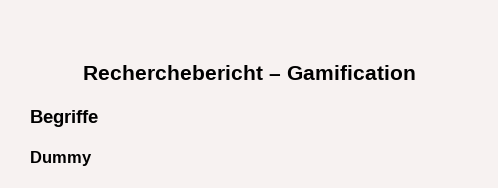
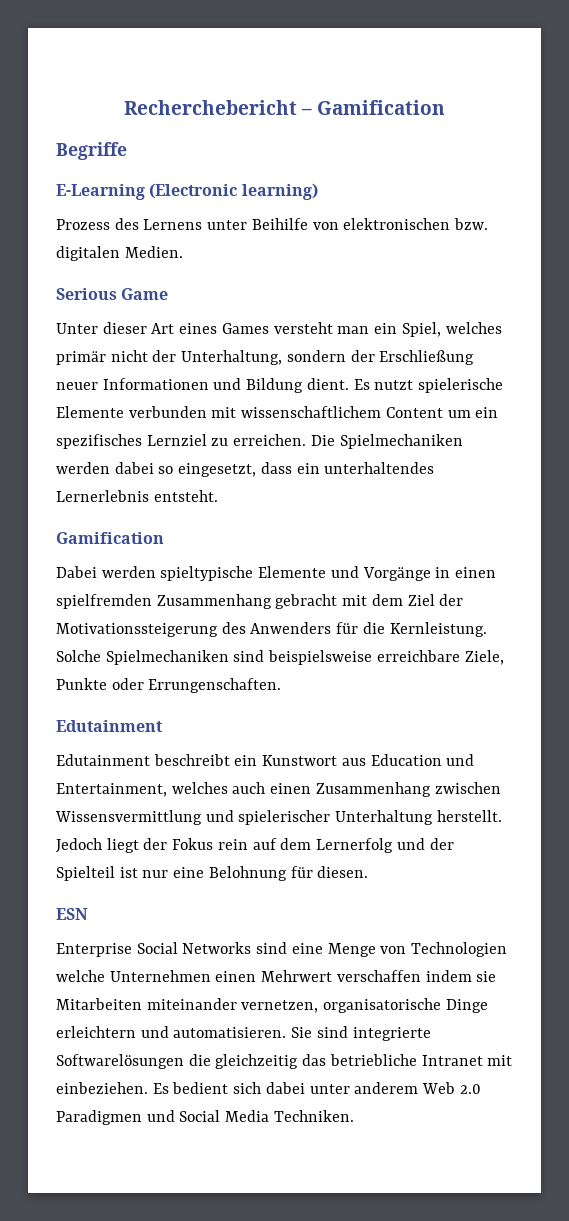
- Dummy
+ E-Learning (Electronic learning)
+ Prozess des Lernens unter Beihilfe von elektronischen bzw. digitalen Medien.
+ Serious Game
+ Unter dieser Art eines Games versteht man ein Spiel, welches primär nicht der Unterhaltung, sondern der Erschließung neuer Informationen und Bildung dient. Es nutzt spielerische Elemente verbunden mit wissenschaftlichem Content um ein spezifisches Lernziel zu erreichen. Die Spielmechaniken werden dabei so eingesetzt, dass ein unterhaltendes Lernerlebnis entsteht.
+ Gamification
+ Dabei werden spieltypische Elemente und Vorgänge in einen spielfremden Zusammenhang gebracht mit dem Ziel der Motivationssteigerung des Anwenders für die Kernleistung. Solche Spielmechaniken sind beispielsweise erreichbare Ziele, Punkte oder Errungenschaften.
+ Edutainment
+ Edutainment beschreibt ein Kunstwort aus Education und Entertainment, welches auch einen Zusammenhang zwischen Wissensvermittlung und spielerischer Unterhaltung herstellt. Jedoch liegt der Fokus rein auf dem Lernerfolg und der Spielteil ist nur eine Belohnung für diesen.
+ ESN
+ Enterprise Social Networks sind eine Menge von Technologien welche Unternehmen einen Mehrwert verschaffen indem sie Mitarbeiten miteinander vernetzen, organisatorische Dinge erleichtern und automatisieren. Sie sind integrierte Softwarelösungen die gleichzeitig das betriebliche Intranet mit einbeziehen. Es bedient sich dabei unter anderem Web 2.0 Paradigmen und Social Media Techniken.

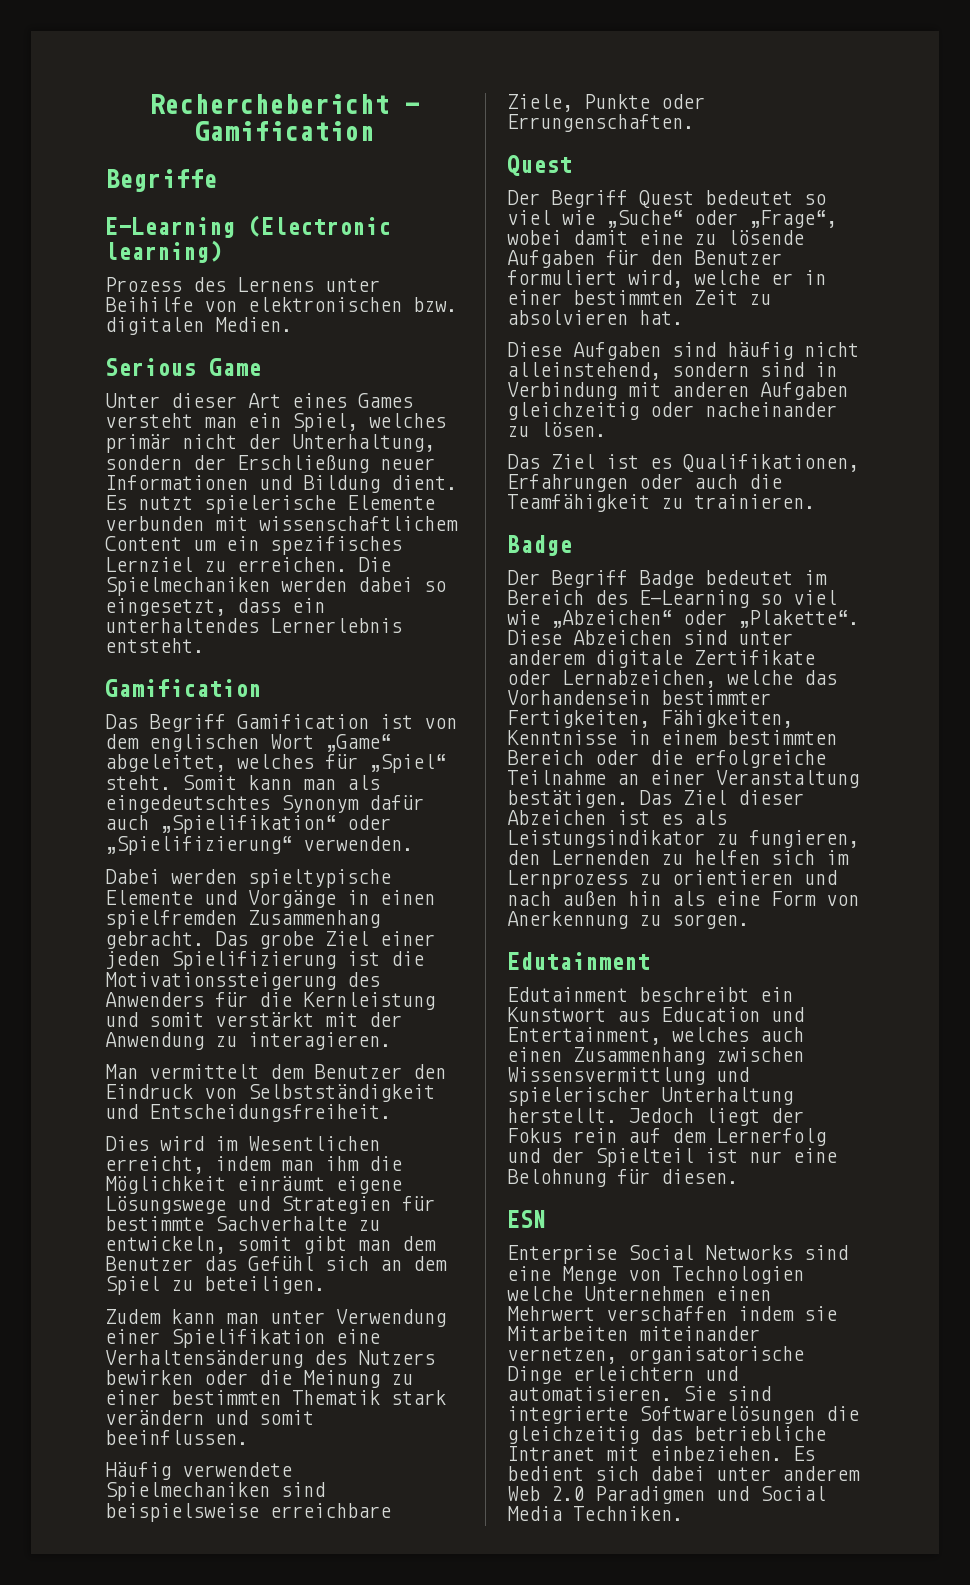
+ Das Begriff Gamification ist von dem englischen Wort „Game“ abgeleitet, welches für „Spiel“ steht. Somit kann man als eingedeutschtes Synonym dafür auch „Spielifikation“ oder „Spielifizierung“ verwenden.
- Dabei werden spieltypische Elemente und Vorgänge in einen spielfremden Zusammenhang gebracht mit dem Ziel der Motivationssteigerung des Anwenders für die Kernleistung. Solche Spielmechaniken sind beispielsweise erreichbare Ziele, Punkte oder Errungenschaften.
+ Dabei werden spieltypische Elemente und Vorgänge in einen spielfremden Zusammenhang gebracht. Das grobe Ziel einer jeden Spielifizierung ist die Motivationssteigerung des Anwenders für die Kernleistung und somit verstärkt mit der Anwendung zu interagieren.
+ Man vermittelt dem Benutzer den Eindruck von Selbstständigkeit und Entscheidungsfreiheit.
+ Dies wird im Wesentlichen erreicht, indem man ihm die Möglichkeit einräumt eigene Lösungswege und Strategien für bestimmte Sachverhalte zu entwickeln, somit gibt man dem Benutzer das Gefühl sich an dem Spiel zu beteiligen.
+ Zudem kann man unter Verwendung einer Spielifikation eine Verhaltensänderung des Nutzers bewirken oder die Meinung zu einer bestimmten Thematik stark verändern und somit beeinflussen.
+ Häufig verwendete Spielmechaniken sind beispielsweise erreichbare Ziele, Punkte oder Errungenschaften.
+ Quest
+ Der Begriff Quest bedeutet so viel wie „Suche“ oder „Frage“, wobei damit eine zu lösende Aufgaben für den Benutzer formuliert wird, welche er in einer bestimmten Zeit zu absolvieren hat.
+ Diese Aufgaben sind häufig nicht alleinstehend, sondern sind in Verbindung mit anderen Aufgaben gleichzeitig oder nacheinander zu lösen.
+ Das Ziel ist es Qualifikationen, Erfahrungen oder auch die Teamfähigkeit zu trainieren.
+ Badge
+ Der Begriff Badge bedeutet im Bereich des E-Learning so viel wie „Abzeichen“ oder „Plakette“. Diese Abzeichen sind unter anderem digitale Zertifikate oder Lernabzeichen, welche das Vorhandensein bestimmter Fertigkeiten, Fähigkeiten, Kenntnisse in einem bestimmten Bereich oder die erfolgreiche Teilnahme an einer Veranstaltung bestätigen. Das Ziel dieser Abzeichen ist es als Leistungsindikator zu fungieren, den Lernenden zu helfen sich im Lernprozess zu orientieren und nach außen hin als eine Form von Anerkennung zu sorgen.

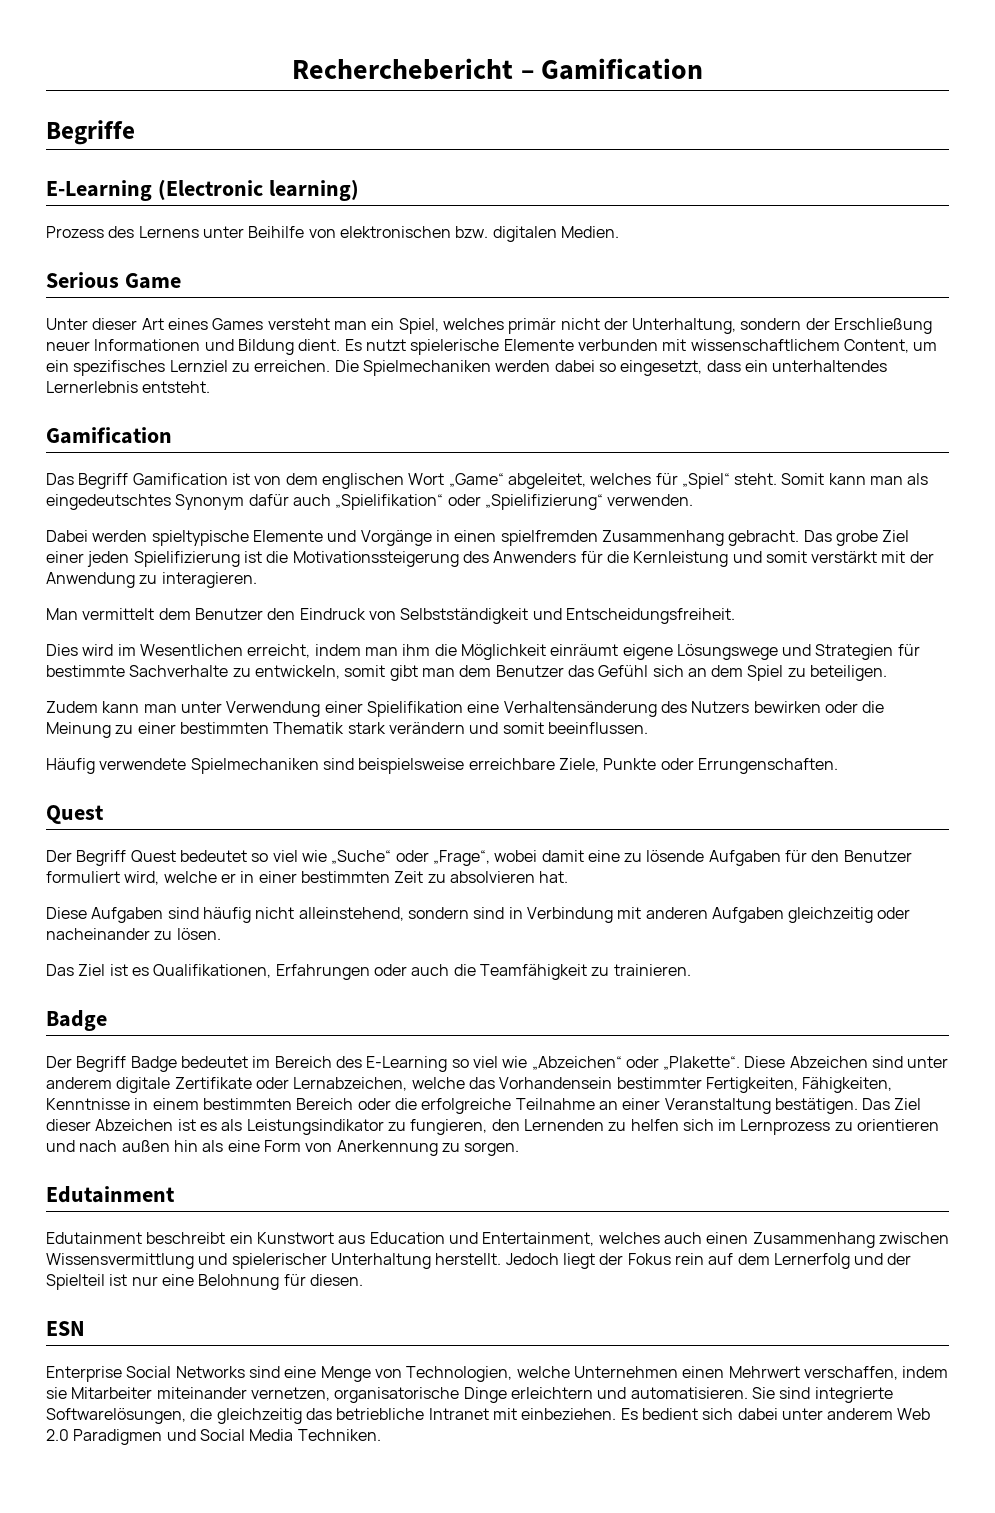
- Es nutzt spielerische Elemente verbunden mit wissenschaftlichem Content um ein spezifisches Lernziel zu erreichen.
+ Es nutzt spielerische Elemente verbunden mit wissenschaftlichem Content, um ein spezifisches Lernziel zu erreichen.
- Enterprise Social Networks sind eine Menge von Technologien welche Unternehmen einen Mehrwert verschaffen indem sie Mitarbeiten miteinander vernetzen, organisatorische Dinge erleichtern und automatisieren.
+ Enterprise Social Networks sind eine Menge von Technologien, welche Unternehmen einen Mehrwert verschaffen, indem sie Mitarbeiter miteinander vernetzen, organisatorische Dinge erleichtern und automatisieren.
- Sie sind integrierte Softwarelösungen die gleichzeitig das betriebliche Intranet mit einbeziehen.
+ Sie sind integrierte Softwarelösungen, die gleichzeitig das betriebliche Intranet mit einbeziehen.

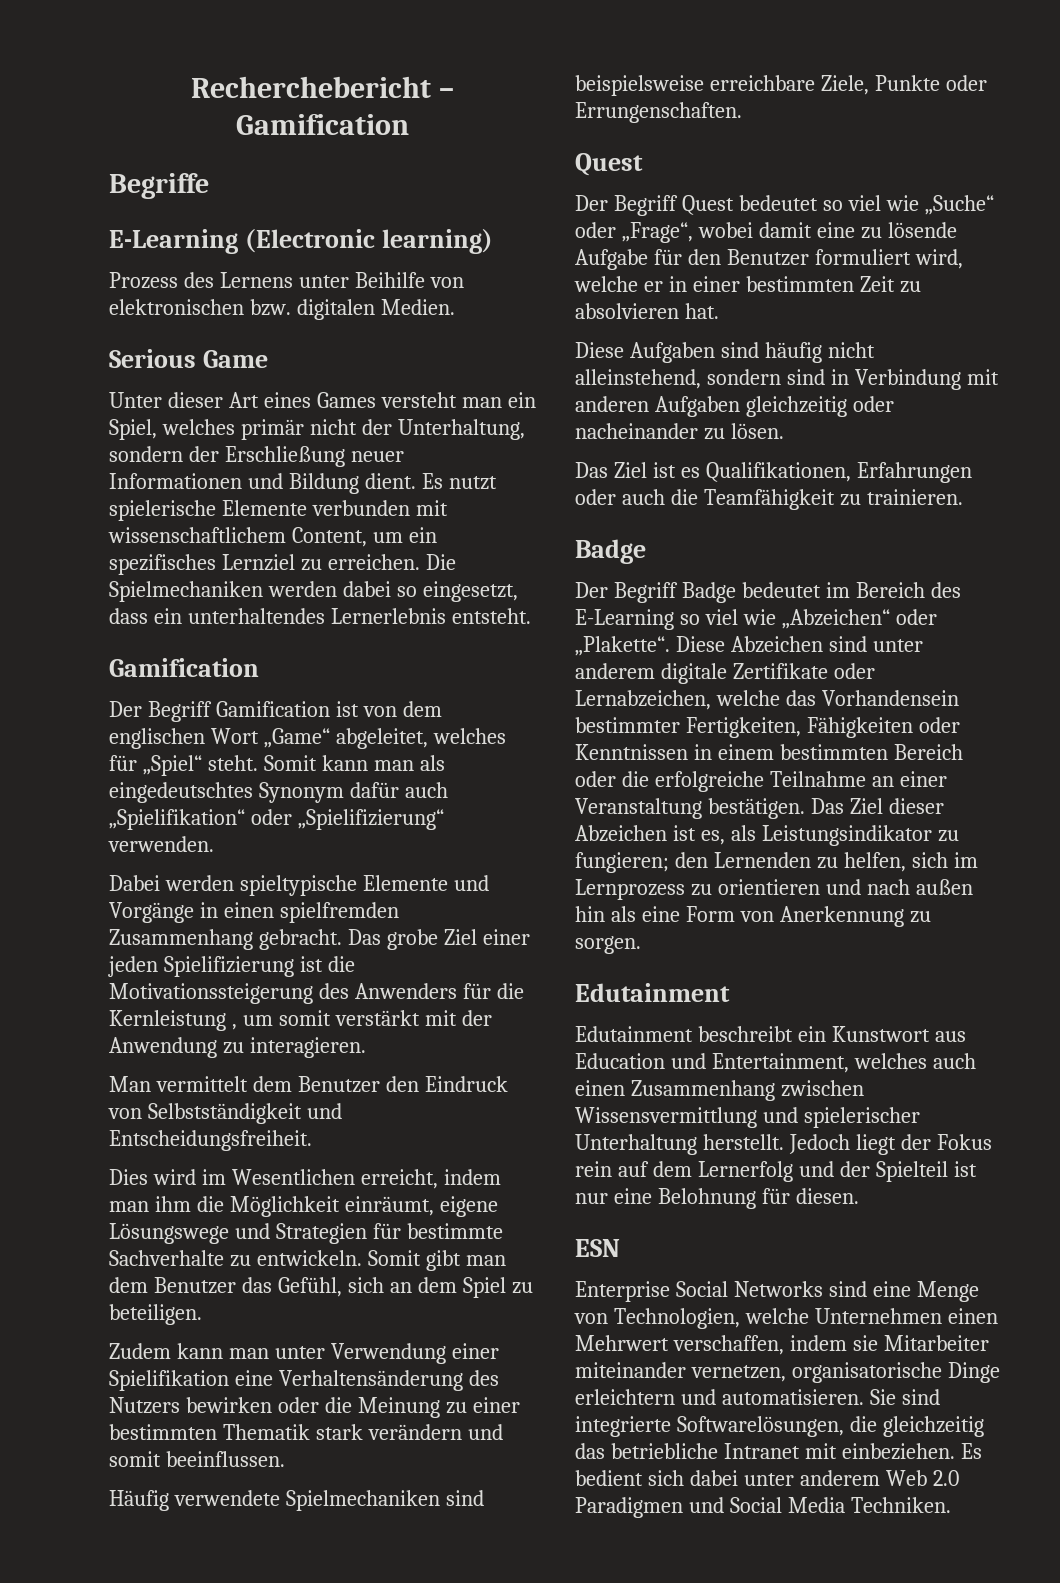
- Das Begriff Gamification ist von dem englischen Wort „Game“ abgeleitet, welches für „Spiel“ steht.
+ Der Begriff Gamification ist von dem englischen Wort „Game“ abgeleitet, welches für „Spiel“ steht.
- Das grobe Ziel einer jeden Spielifizierung ist die Motivationssteigerung des Anwenders für die Kernleistung und somit verstärkt mit der Anwendung zu interagieren.
+ Das grobe Ziel einer jeden Spielifizierung ist die Motivationssteigerung des Anwenders für die Kernleistung , um somit verstärkt mit der Anwendung zu interagieren.
- Dies wird im Wesentlichen erreicht, indem man ihm die Möglichkeit einräumt eigene Lösungswege und Strategien für bestimmte Sachverhalte zu entwickeln, somit gibt man dem Benutzer das Gefühl sich an dem Spiel zu beteiligen.
+ Dies wird im Wesentlichen erreicht, indem man ihm die Möglichkeit einräumt, eigene Lösungswege und Strategien für bestimmte Sachverhalte zu entwickeln. Somit gibt man dem Benutzer das Gefühl, sich an dem Spiel zu beteiligen.
- Der Begriff Quest bedeutet so viel wie „Suche“ oder „Frage“, wobei damit eine zu lösende Aufgaben für den Benutzer formuliert wird, welche er in einer bestimmten Zeit zu absolvieren hat.
+ Der Begriff Quest bedeutet so viel wie „Suche“ oder „Frage“, wobei damit eine zu lösende Aufgabe für den Benutzer formuliert wird, welche er in einer bestimmten Zeit zu absolvieren hat.
- Diese Abzeichen sind unter anderem digitale Zertifikate oder Lernabzeichen, welche das Vorhandensein bestimmter Fertigkeiten, Fähigkeiten, Kenntnisse in einem bestimmten Bereich oder die erfolgreiche Teilnahme an einer Veranstaltung bestätigen.
+ Diese Abzeichen sind unter anderem digitale Zertifikate oder Lernabzeichen, welche das Vorhandensein bestimmter Fertigkeiten, Fähigkeiten oder Kenntnissen in einem bestimmten Bereich oder die erfolgreiche Teilnahme an einer Veranstaltung bestätigen.
- Das Ziel dieser Abzeichen ist es als Leistungsindikator zu fungieren, den Lernenden zu helfen sich im Lernprozess zu orientieren und nach außen hin als eine Form von Anerkennung zu sorgen.
+ Das Ziel dieser Abzeichen ist es, als Leistungsindikator zu fungieren; den Lernenden zu helfen, sich im Lernprozess zu orientieren und nach außen hin als eine Form von Anerkennung zu sorgen.

